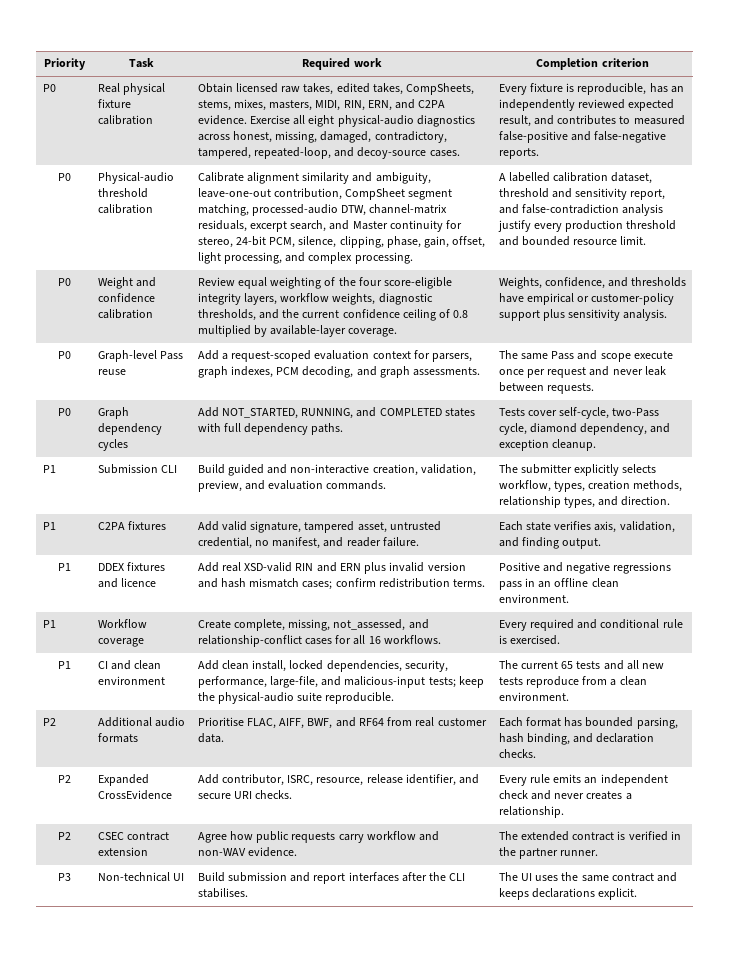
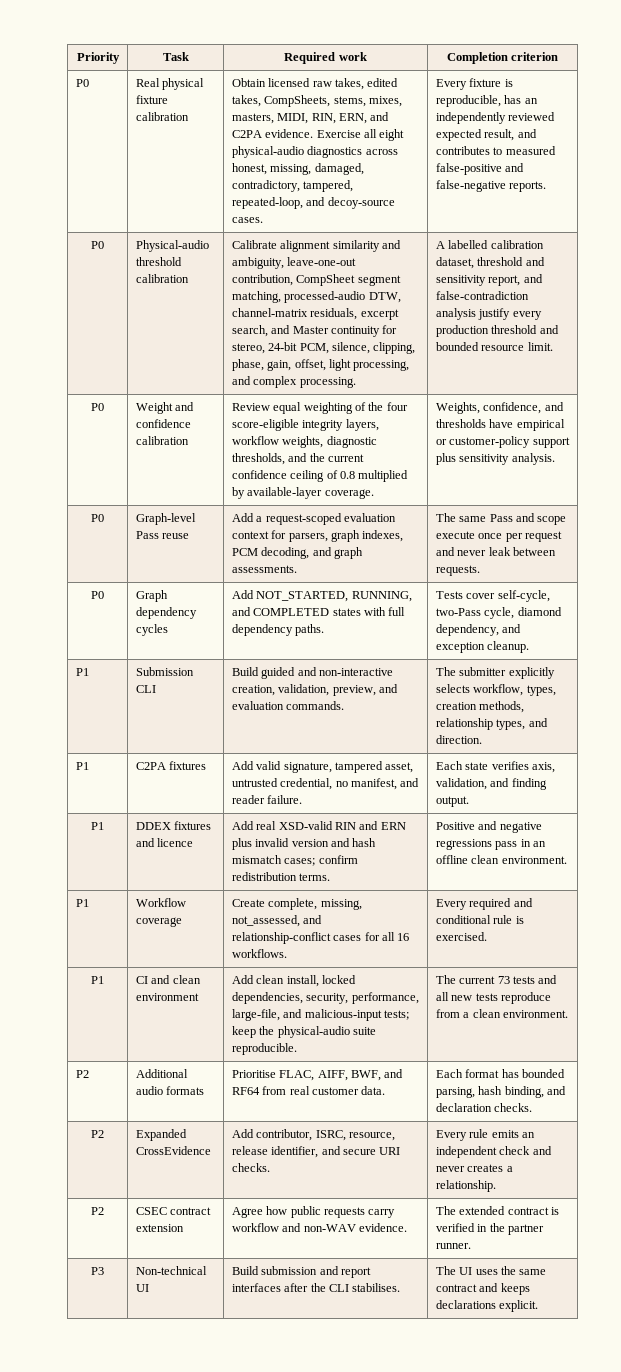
- P1 | CI and clean environment | Add clean install, locked dependencies, security, performance, large-file, and malicious-input tests; keep the physical-audio suite reproducible. | The current 65 tests and all new tests reproduce from a clean environment.
+ P1 | CI and clean environment | Add clean install, locked dependencies, security, performance, large-file, and malicious-input tests; keep the physical-audio suite reproducible. | The current 73 tests and all new tests reproduce from a clean environment.

